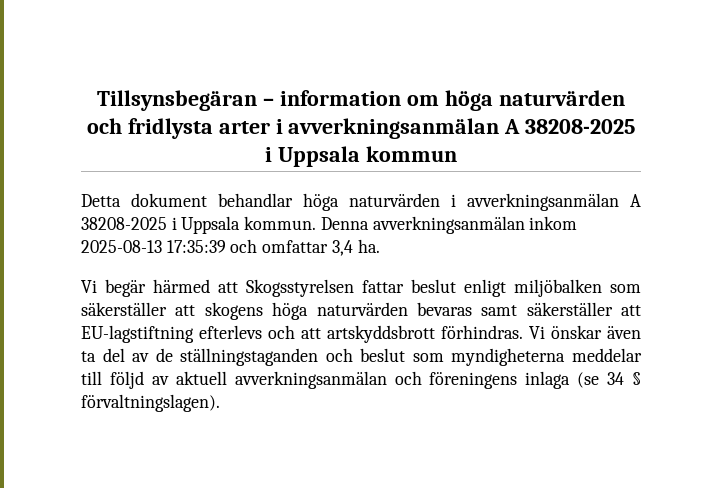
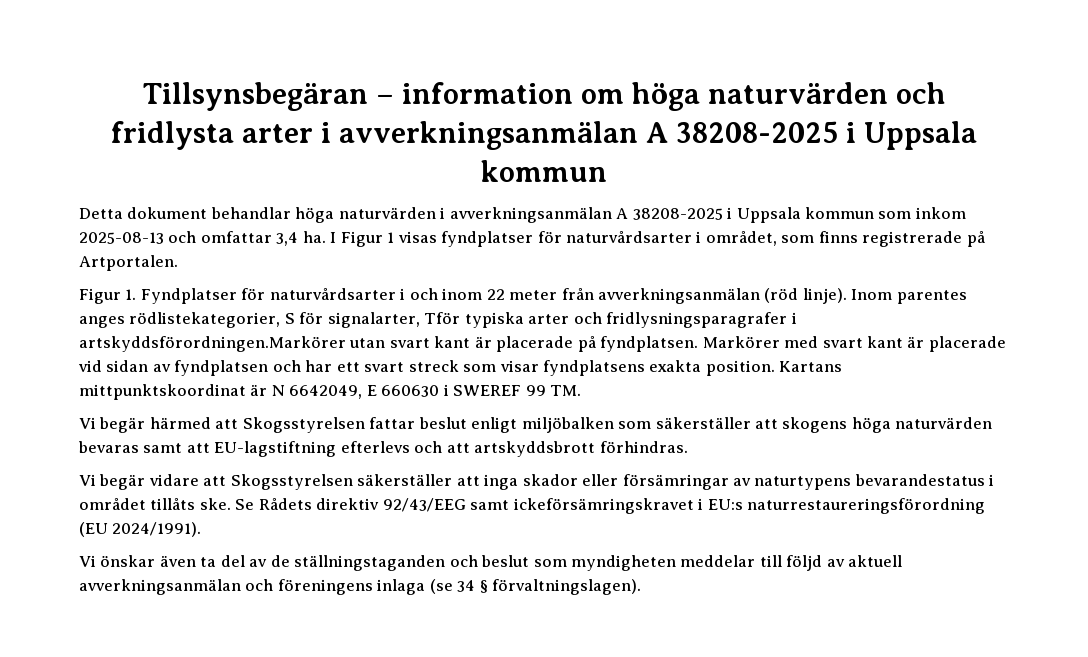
- Detta dokument behandlar höga naturvärden i avverkningsanmälan A 38208-2025 i Uppsala kommun. Denna avverkningsanmälan inkom 2025-08-13 17:35:39 och omfattar 3,4 ha.
+ Detta dokument behandlar höga naturvärden i avverkningsanmälan A 38208-2025 i Uppsala kommun som inkom 2025-08-13 och omfattar 3,4 ha. I Figur 1 visas fyndplatser för naturvårdsarter i området, som finns registrerade på Artportalen.
+ Figur 1. Fyndplatser för naturvårdsarter i och inom 22 meter från avverkningsanmälan (röd linje). Inom parentes anges rödlistekategorier, S för signalarter, Tför typiska arter och fridlysningsparagrafer i artskyddsförordningen.Markörer utan svart kant är placerade på fyndplatsen. Markörer med svart kant är placerade vid sidan av fyndplatsen och har ett svart streck som visar fyndplatsens exakta position. Kartans mittpunktskoordinat är N 6642049, E 660630 i SWEREF 99 TM.
- Vi begär härmed att Skogsstyrelsen fattar beslut enligt miljöbalken som säkerställer att skogens höga naturvärden bevaras samt säkerställer att EU-lagstiftning efterlevs och att artskyddsbrott förhindras. Vi önskar även ta del av de ställningstaganden och beslut som myndigheterna meddelar till följd av aktuell avverkningsanmälan och föreningens inlaga (se 34 § förvaltningslagen).
+ Vi begär härmed att Skogsstyrelsen fattar beslut enligt miljöbalken som säkerställer att skogens höga naturvärden bevaras samt att EU-lagstiftning efterlevs och att artskyddsbrott förhindras.
+ Vi begär vidare att Skogsstyrelsen säkerställer att inga skador eller försämringar av naturtypens bevarandestatus i området tillåts ske. Se Rådets direktiv 92/43/EEG samt ickeförsämringskravet i EU:s naturrestaureringsförordning (EU 2024/1991).
+ Vi önskar även ta del av de ställningstaganden och beslut som myndigheten meddelar till följd av aktuell avverkningsanmälan och föreningens inlaga (se 34 § förvaltningslagen).

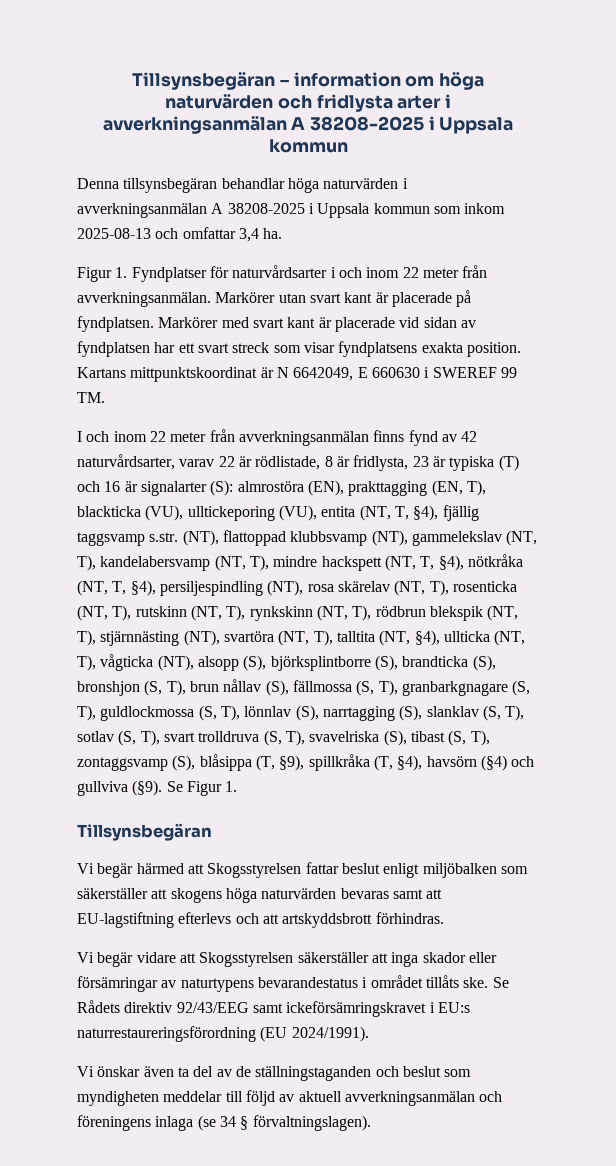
- Detta dokument behandlar höga naturvärden i avverkningsanmälan A 38208-2025 i Uppsala kommun som inkom 2025-08-13 och omfattar 3,4 ha. I Figur 1 visas fyndplatser för naturvårdsarter i området, som finns registrerade på Artportalen.
+ Denna tillsynsbegäran behandlar höga naturvärden i avverkningsanmälan A 38208-2025 i Uppsala kommun som inkom 2025-08-13 och omfattar 3,4 ha.
- Figur 1. Fyndplatser för naturvårdsarter i och inom 22 meter från avverkningsanmälan (röd linje). Inom parentes anges rödlistekategorier, S för signalarter, Tför typiska arter och fridlysningsparagrafer i artskyddsförordningen.Markörer utan svart kant är placerade på fyndplatsen.
+ Figur 1. Fyndplatser för naturvårdsarter i och inom 22 meter från avverkningsanmälan. Markörer utan svart kant är placerade på fyndplatsen.
- Markörer med svart kant är placerade vid sidan av fyndplatsen och har ett svart streck som visar fyndplatsens exakta position.
+ Markörer med svart kant är placerade vid sidan av fyndplatsen har ett svart streck som visar fyndplatsens exakta position.
+ I och inom 22 meter från avverkningsanmälan finns fynd av 42 naturvårdsarter, varav 22 är rödlistade, 8 är fridlysta, 23 är typiska (T) och 16 är signalarter (S): almrostöra (EN), prakttagging (EN, T), blackticka (VU), ulltickeporing (VU), entita (NT, T, §4), fjällig taggsvamp s.str. (NT), flattoppad klubbsvamp (NT), gammelekslav (NT, T), kandelabersvamp (NT, T), mindre hackspett (NT, T, §4), nötkråka (NT, T, §4), persiljespindling (NT), rosa skärelav (NT, T), rosenticka (NT, T), rutskinn (NT, T), rynkskinn (NT, T), rödbrun blekspik (NT, T), stjärnnästing (NT), svartöra (NT, T), talltita (NT, §4), ullticka (NT, T), vågticka (NT), alsopp (S), björksplintborre (S), brandticka (S), bronshjon (S, T), brun nållav (S), fällmossa (S, T), granbarkgnagare (S, T), guldlockmossa (S, T), lönnlav (S), narrtagging (S), slanklav (S, T), sotlav (S, T), svart trolldruva (S, T), svavelriska (S), tibast (S, T), zontaggsvamp (S), blåsippa (T, §9), spillkråka (T, §4), havsörn (§4) och gullviva (§9). Se Figur 1.
+ Tillsynsbegäran

